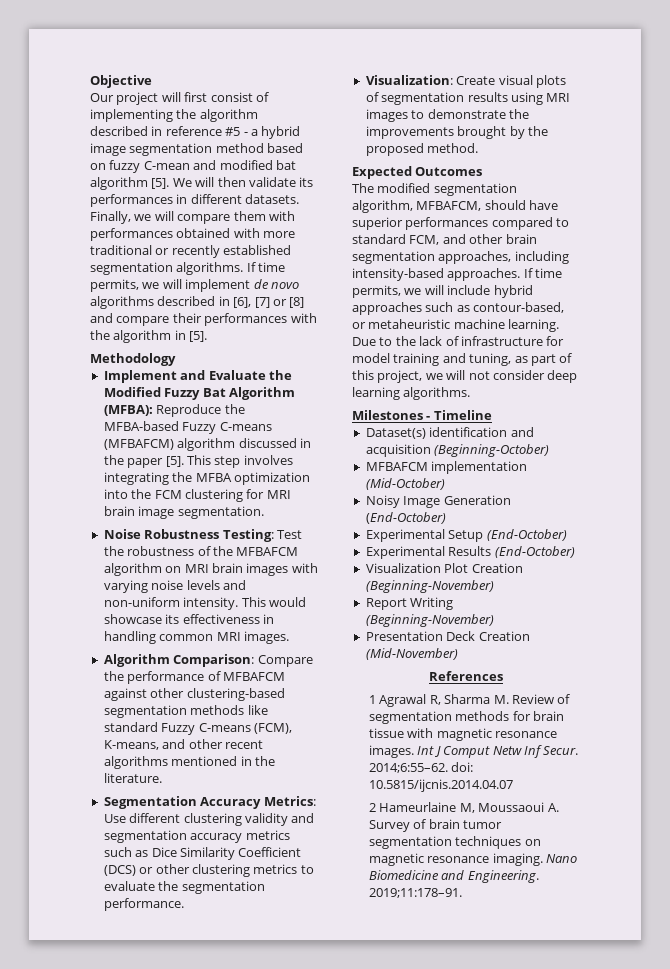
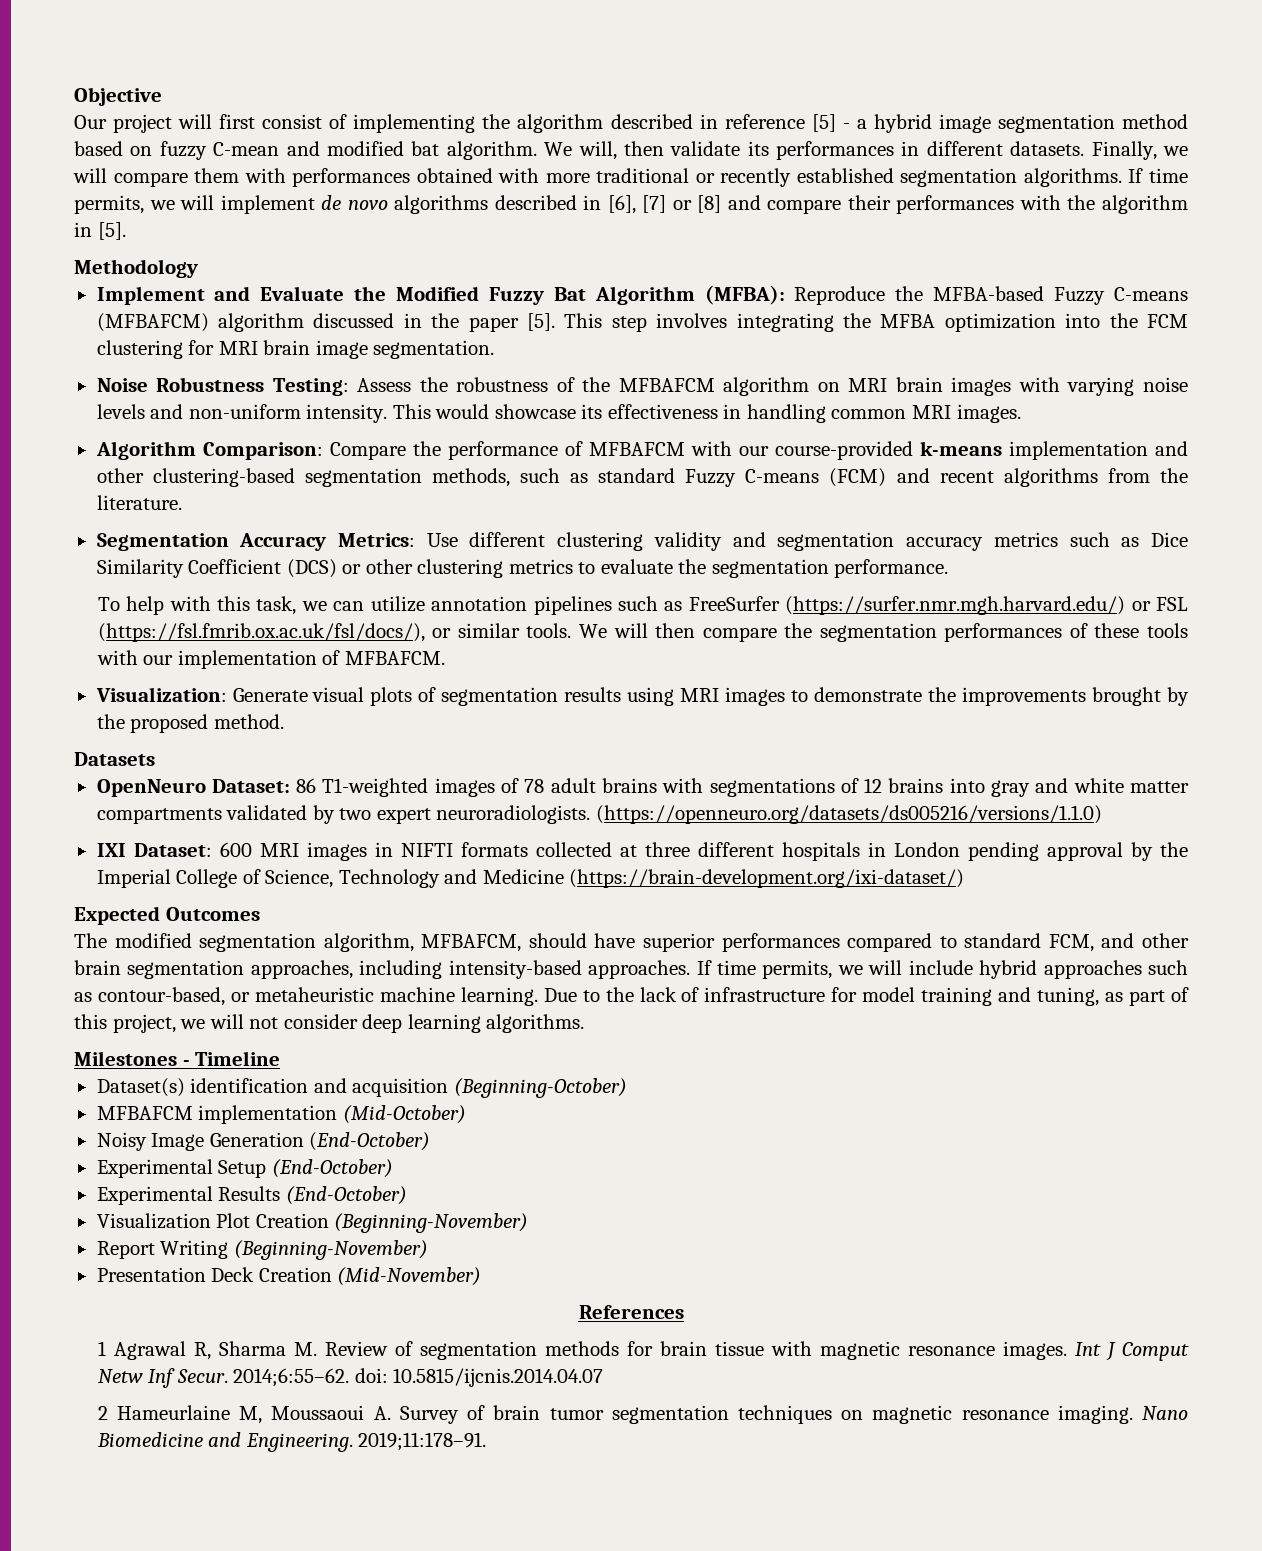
- Our project will first consist of implementing the algorithm described in reference #5 - a hybrid image segmentation method based on fuzzy C-mean and modified bat algorithm [5]. We will then validate its performances in different datasets.
+ Our project will first consist of implementing the algorithm described in reference [5] - a hybrid image segmentation method based on fuzzy C-mean and modified bat algorithm. We will, then validate its performances in different datasets.
- Noise Robustness Testing: Test the robustness of the MFBAFCM algorithm on MRI brain images with varying noise levels and non-uniform intensity.
+ Noise Robustness Testing: Assess the robustness of the MFBAFCM algorithm on MRI brain images with varying noise levels and non-uniform intensity.
- Algorithm Comparison: Compare the performance of MFBAFCM against other clustering-based segmentation methods like standard Fuzzy C-means (FCM), K-means, and other recent algorithms mentioned in the literature.
+ Algorithm Comparison: Compare the performance of MFBAFCM with our course-provided k-means implementation and other clustering-based segmentation methods, such as standard Fuzzy C-means (FCM) and recent algorithms from the literature.
+ To help with this task, we can utilize annotation pipelines such as FreeSurfer (https://surfer.nmr.mgh.harvard.edu/) or FSL (https://fsl.fmrib.ox.ac.uk/fsl/docs/), or similar tools. We will then compare the segmentation performances of these tools with our implementation of MFBAFCM.
- Visualization: Create visual plots of segmentation results using MRI images to demonstrate the improvements brought by the proposed method.
+ Visualization: Generate visual plots of segmentation results using MRI images to demonstrate the improvements brought by the proposed method.
+ Datasets
+ OpenNeuro Dataset: 86 T1-weighted images of 78 adult brains with segmentations of 12 brains into gray and white matter compartments validated by two expert neuroradiologists. (https://openneuro.org/datasets/ds005216/versions/1.1.0)
+ IXI Dataset: 600 MRI images in NIFTI formats collected at three different hospitals in London pending approval by the Imperial College of Science, Technology and Medicine (https://brain-development.org/ixi-dataset/)

